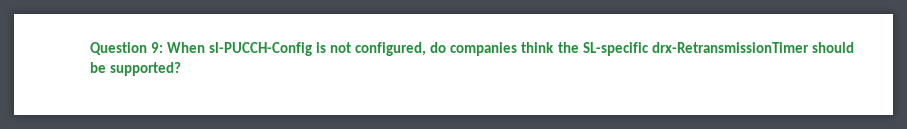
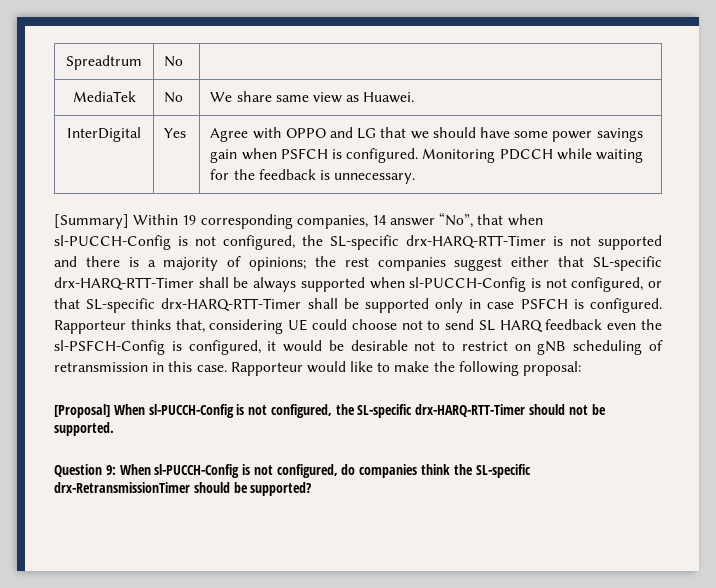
+ Spreadtrum | No |
+ MediaTek | No | We share same view as Huawei.
+ InterDigital | Yes | Agree with OPPO and LG that we should have some power savings gain when PSFCH is configured. Monitoring PDCCH while waiting for the feedback is unnecessary.
+ [Summary] Within 19 corresponding companies, 14 answer “No”, that when sl-PUCCH-Config is not configured, the SL-specific drx-HARQ-RTT-Timer is not supported and there is a majority of opinions; the rest companies suggest either that SL-specific drx-HARQ-RTT-Timer shall be always supported when sl-PUCCH-Config is not configured, or that SL-specific drx-HARQ-RTT-Timer shall be supported only in case PSFCH is configured. Rapporteur thinks that, considering UE could choose not to send SL HARQ feedback even the sl-PSFCH-Config is configured, it would be desirable not to restrict on gNB scheduling of retransmission in this case. Rapporteur would like to make the following proposal:
+ [Proposal] When sl-PUCCH-Config is not configured, the SL-specific drx-HARQ-RTT-Timer should not be supported.

